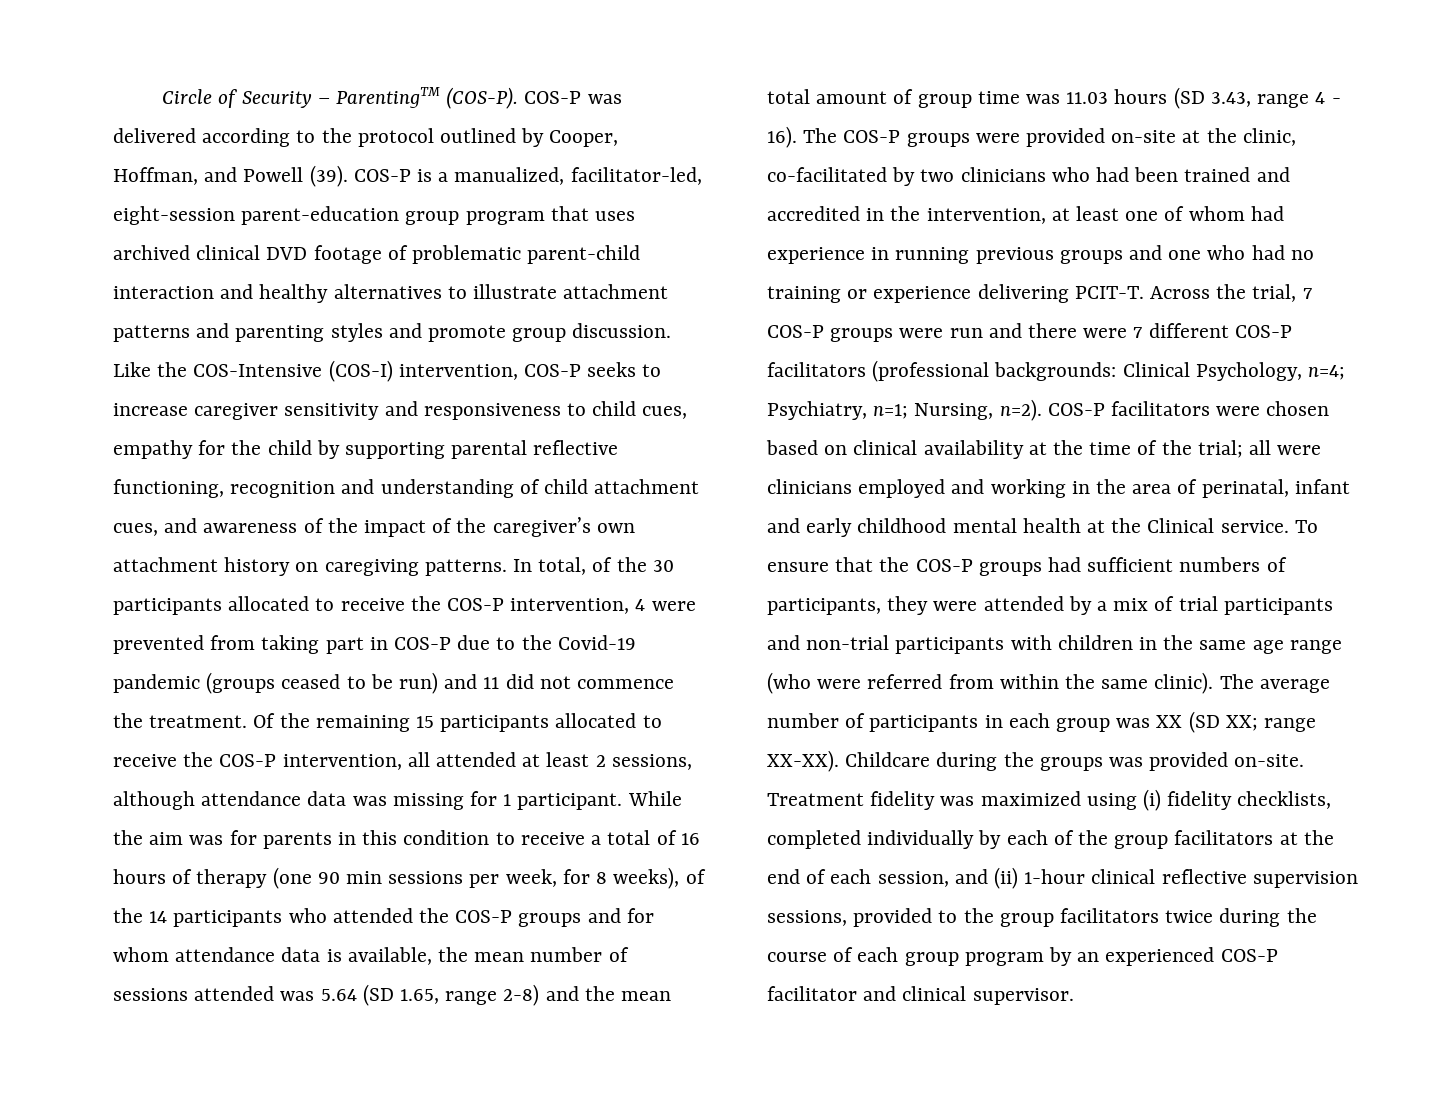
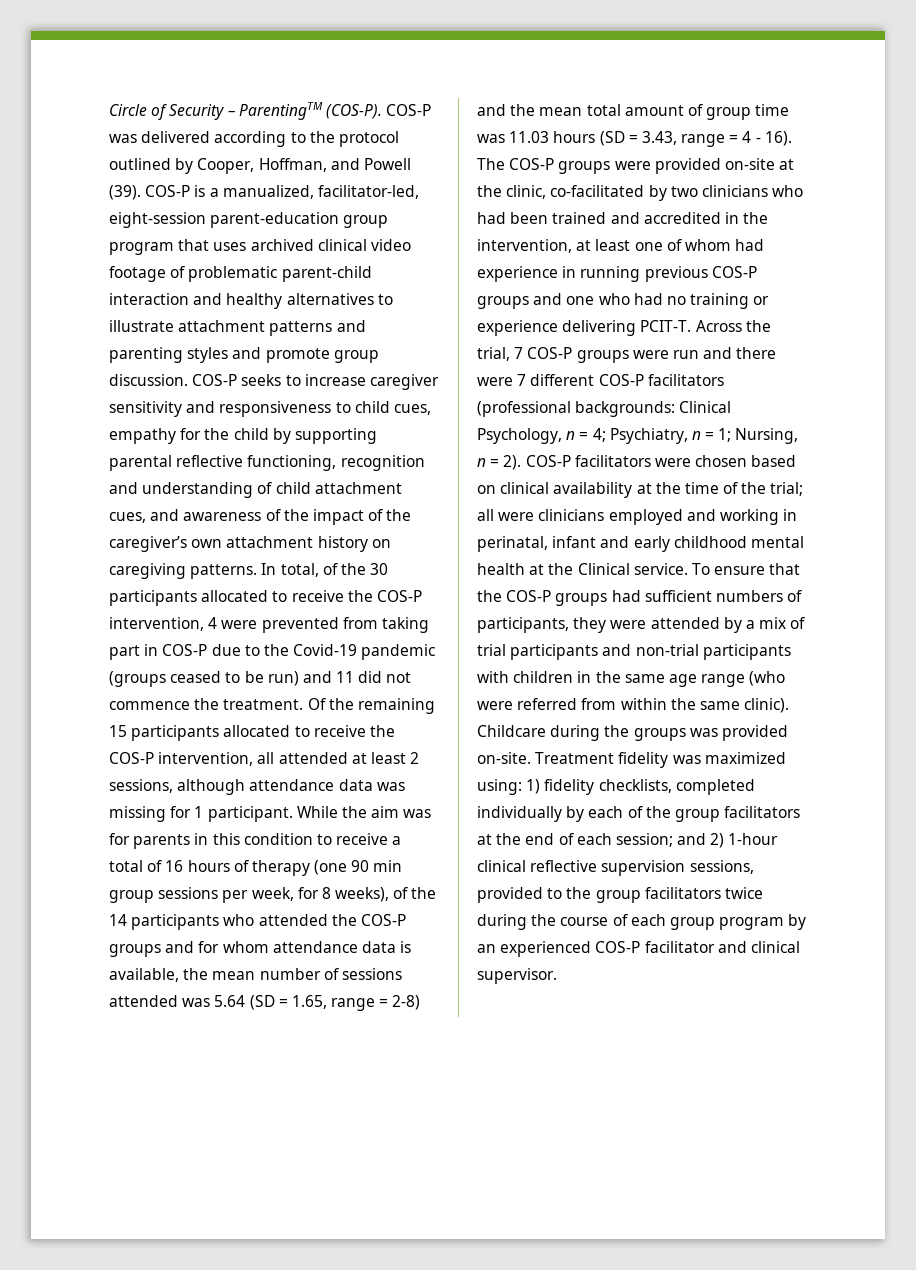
- COS-P is a manualized, facilitator-led, eight-session parent-education group program that uses archived clinical DVD footage of problematic parent-child interaction and healthy alternatives to illustrate attachment patterns and parenting styles and promote group discussion.
+ COS-P is a manualized, facilitator-led, eight-session parent-education group program that uses archived clinical video footage of problematic parent-child interaction and healthy alternatives to illustrate attachment patterns and parenting styles and promote group discussion.
- Like the COS-Intensive (COS-I) intervention, COS-P seeks to increase caregiver sensitivity and responsiveness to child cues, empathy for the child by supporting parental reflective functioning, recognition and understanding of child attachment cues, and awareness of the impact of the caregiver’s own attachment history on caregiving patterns.
+ COS-P seeks to increase caregiver sensitivity and responsiveness to child cues, empathy for the child by supporting parental reflective functioning, recognition and understanding of child attachment cues, and awareness of the impact of the caregiver’s own attachment history on caregiving patterns.
- While the aim was for parents in this condition to receive a total of 16 hours of therapy (one 90 min sessions per week, for 8 weeks), of the 14 participants who attended the COS-P groups and for whom attendance data is available, the mean number of sessions attended was 5.64 (SD 1.65, range 2-8) and the mean total amount of group time was 11.03 hours (SD 3.43, range 4 - 16).
+ While the aim was for parents in this condition to receive a total of 16 hours of therapy (one 90 min group sessions per week, for 8 weeks), of the 14 participants who attended the COS-P groups and for whom attendance data is available, the mean number of sessions attended was 5.64 (SD = 1.65, range = 2-8) and the mean total amount of group time was 11.03 hours (SD = 3.43, range = 4 - 16).
- The COS-P groups were provided on-site at the clinic, co-facilitated by two clinicians who had been trained and accredited in the intervention, at least one of whom had experience in running previous groups and one who had no training or experience delivering PCIT-T.
+ The COS-P groups were provided on-site at the clinic, co-facilitated by two clinicians who had been trained and accredited in the intervention, at least one of whom had experience in running previous COS-P groups and one who had no training or experience delivering PCIT-T.
- Across the trial, 7 COS-P groups were run and there were 7 different COS-P facilitators (professional backgrounds: Clinical Psychology, n=4; Psychiatry, n=1; Nursing, n=2).
+ Across the trial, 7 COS-P groups were run and there were 7 different COS-P facilitators (professional backgrounds: Clinical Psychology, n = 4; Psychiatry, n = 1; Nursing, n = 2).
- COS-P facilitators were chosen based on clinical availability at the time of the trial; all were clinicians employed and working in the area of perinatal, infant and early childhood mental health at the Clinical service.
+ COS-P facilitators were chosen based on clinical availability at the time of the trial; all were clinicians employed and working in perinatal, infant and early childhood mental health at the Clinical service.
- The average number of participants in each group was XX (SD XX; range XX-XX).
- Treatment fidelity was maximized using (i) fidelity checklists, completed individually by each of the group facilitators at the end of each session, and (ii) 1-hour clinical reflective supervision sessions, provided to the group facilitators twice during the course of each group program by an experienced COS-P facilitator and clinical supervisor.
+ Treatment fidelity was maximized using: 1) fidelity checklists, completed individually by each of the group facilitators at the end of each session; and 2) 1-hour clinical reflective supervision sessions, provided to the group facilitators twice during the course of each group program by an experienced COS-P facilitator and clinical supervisor.

